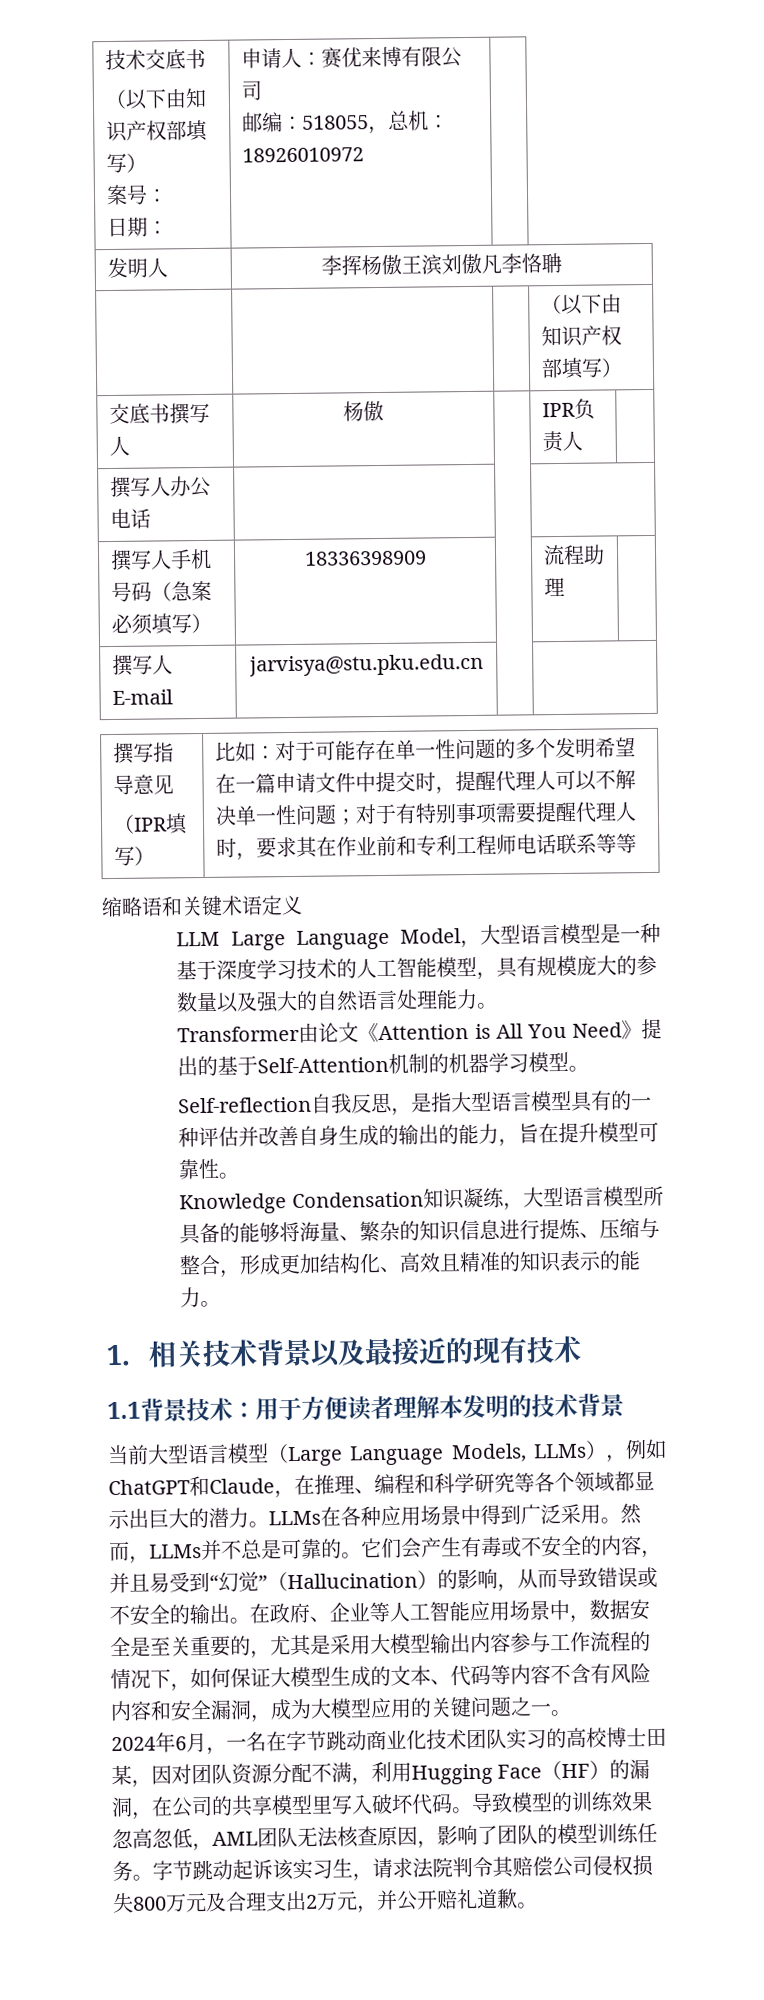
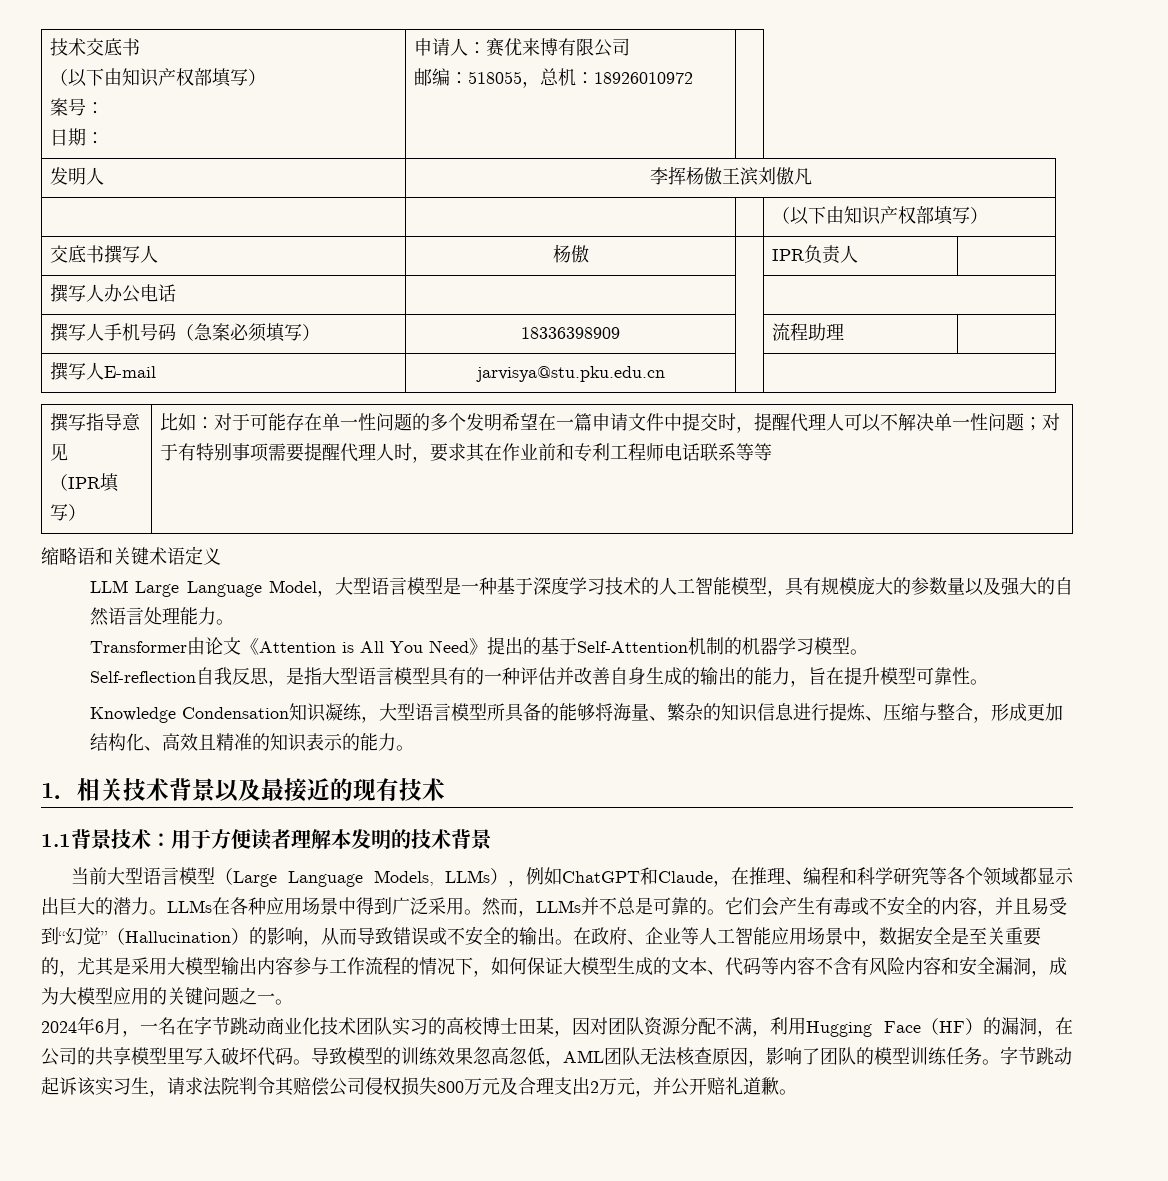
- 发明人 | 李挥杨傲王滨刘傲凡李恪聃
+ 发明人 | 李挥杨傲王滨刘傲凡

